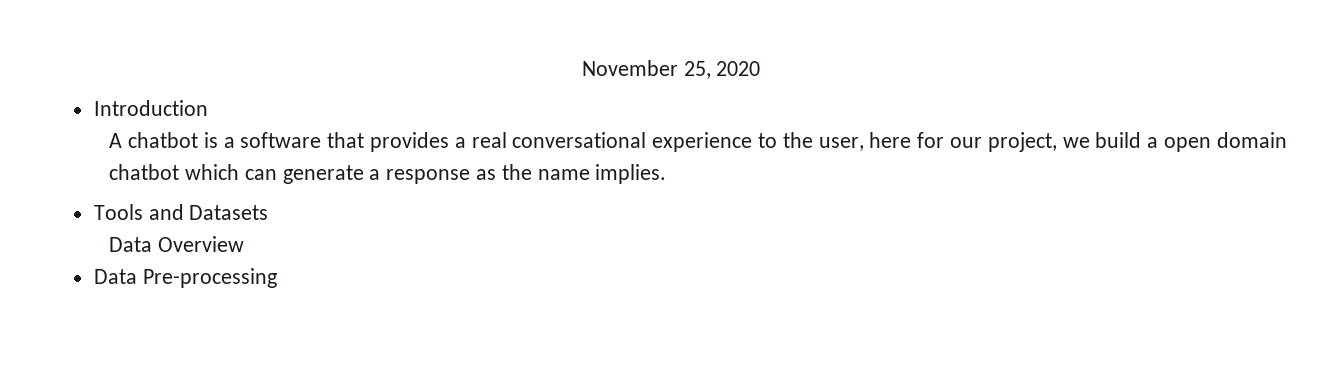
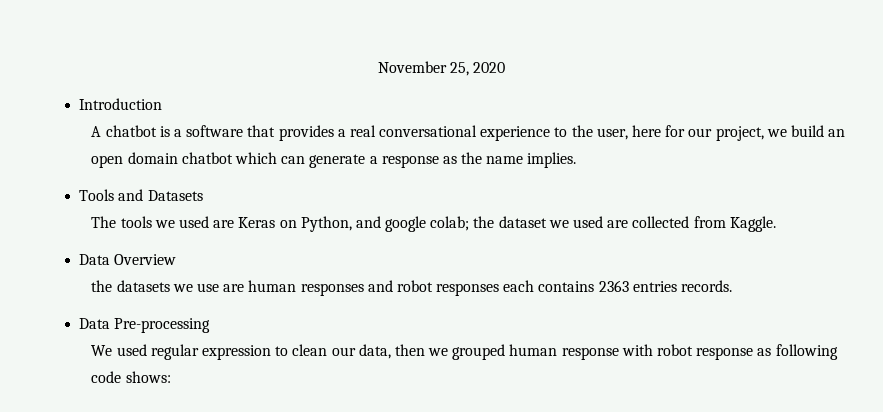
- A chatbot is a software that provides a real conversational experience to the user, here for our project, we build a open domain chatbot which can generate a response as the name implies.
+ A chatbot is a software that provides a real conversational experience to the user, here for our project, we build an open domain chatbot which can generate a response as the name implies.
+ The tools we used are Keras on Python, and google colab; the dataset we used are collected from Kaggle.
  Data Overview
+ the datasets we use are human responses and robot responses each contains 2363 entries records.
  Data Pre-processing
+ We used regular expression to clean our data, then we grouped human response with robot response as following code shows:

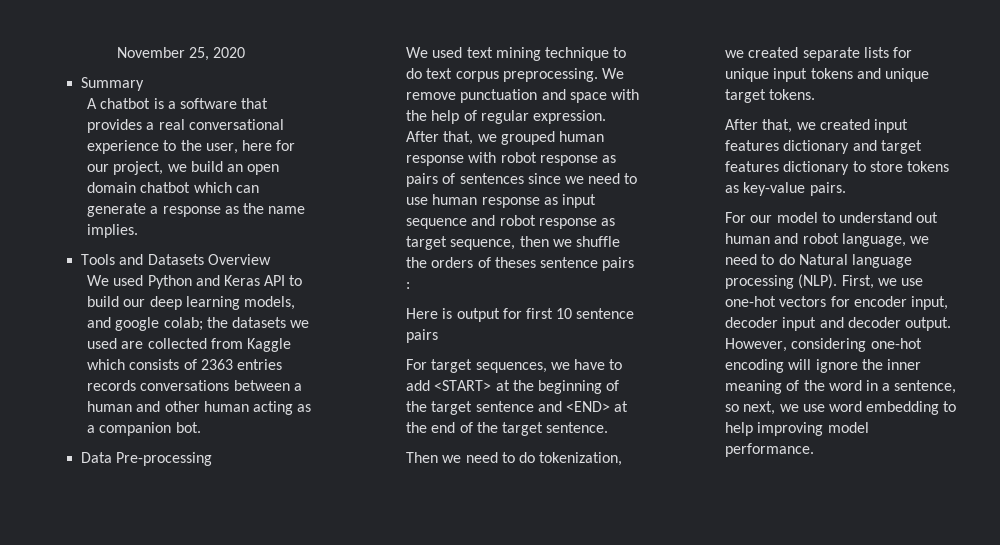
- Introduction
+ Summary
- Tools and Datasets
- The tools we used are Keras on Python, and google colab; the dataset we used are collected from Kaggle.
- Data Overview
- the datasets we use are human responses and robot responses each contains 2363 entries records.
+ Tools and Datasets Overview
+ We used Python and Keras API to build our deep learning models, and google colab; the datasets we used are collected from Kaggle which consists of 2363 entries records conversations between a human and other human acting as a companion bot.
  Data Pre-processing
- We used regular expression to clean our data, then we grouped human response with robot response as following code shows:
+ We used text mining technique to do text corpus preprocessing. We remove punctuation and space with the help of regular expression. After that, we grouped human response with robot response as pairs of sentences since we need to use human response as input sequence and robot response as target sequence, then we shuffle the orders of theses sentence pairs :
+ Here is output for first 10 sentence pairs
+ For target sequences, we have to add <START> at the beginning of the target sentence and <END> at the end of the target sentence.
+ Then we need to do tokenization, we created separate lists for unique input tokens and unique target tokens.
+ After that, we created input features dictionary and target features dictionary to store tokens as key-value pairs.
+ For our model to understand out human and robot language, we need to do Natural language processing (NLP). First, we use one-hot vectors for encoder input, decoder input and decoder output. However, considering one-hot encoding will ignore the inner meaning of the word in a sentence, so next, we use word embedding to help improving model performance.

